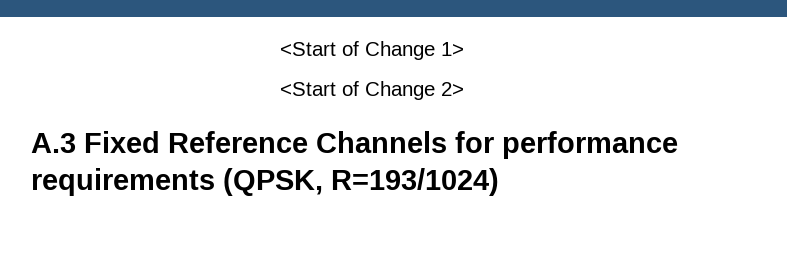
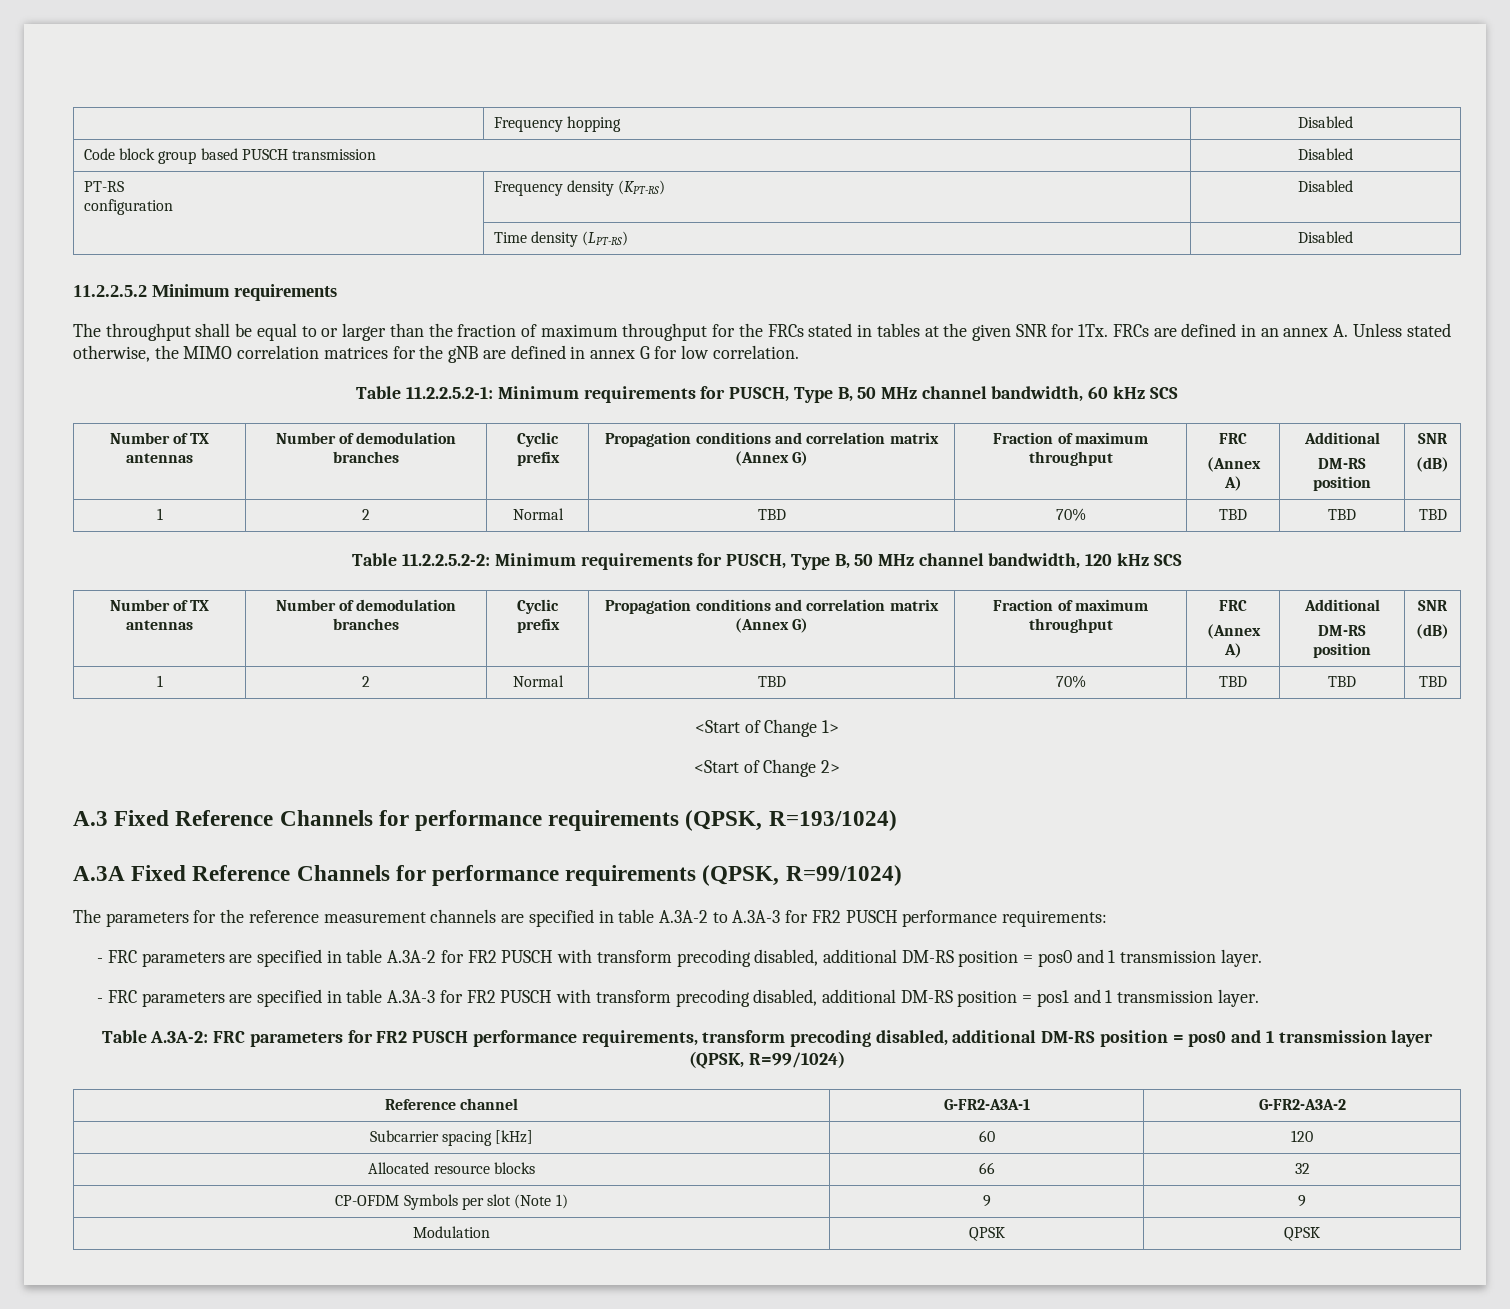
+ | Frequency hopping | Disabled
+ Code block group based PUSCH transmission | Disabled
+ PT-RS
+ configuration | Frequency density (KPT-RS) | Disabled
+ | Time density (LPT-RS) | Disabled
+ 11.2.2.5.2 Minimum requirements
+ The throughput shall be equal to or larger than the fraction of maximum throughput for the FRCs stated in tables at the given SNR for 1Tx. FRCs are defined in an annex A. Unless stated otherwise, the MIMO correlation matrices for the gNB are defined in annex G for low correlation.
+ Table 11.2.2.5.2-1: Minimum requirements for PUSCH, Type B, 50 MHz channel bandwidth, 60 kHz SCS
+ Number of TX antennas | Number of demodulation branches | Cyclic prefix | Propagation conditions and correlation matrix (Annex G) | Fraction of maximum throughput | FRC
+ (Annex A) | Additional
+ DM-RS position | SNR
+ (dB)
+ 1 | 2 | Normal | TBD | 70% | TBD | TBD | TBD
+ Table 11.2.2.5.2-2: Minimum requirements for PUSCH, Type B, 50 MHz channel bandwidth, 120 kHz SCS
+ Number of TX antennas | Number of demodulation branches | Cyclic prefix | Propagation conditions and correlation matrix (Annex G) | Fraction of maximum throughput | FRC
+ (Annex A) | Additional
+ DM-RS position | SNR
+ (dB)
+ 1 | 2 | Normal | TBD | 70% | TBD | TBD | TBD
+ A.3A Fixed Reference Channels for performance requirements (QPSK, R=99/1024)
+ The parameters for the reference measurement channels are specified in table A.3A-2 to A.3A-3 for FR2 PUSCH performance requirements:
+ - FRC parameters are specified in table A.3A-2 for FR2 PUSCH with transform precoding disabled, additional DM-RS position = pos0 and 1 transmission layer.
+ - FRC parameters are specified in table A.3A-3 for FR2 PUSCH with transform precoding disabled, additional DM-RS position = pos1 and 1 transmission layer.
+ Table A.3A-2: FRC parameters for FR2 PUSCH performance requirements, transform precoding disabled, additional DM-RS position = pos0 and 1 transmission layer (QPSK, R=99/1024)
+ Reference channel | G-FR2-A3A-1 | G-FR2-A3A-2
+ Subcarrier spacing [kHz] | 60 | 120
+ Allocated resource blocks | 66 | 32
+ CP-OFDM Symbols per slot (Note 1) | 9 | 9
+ Modulation | QPSK | QPSK

